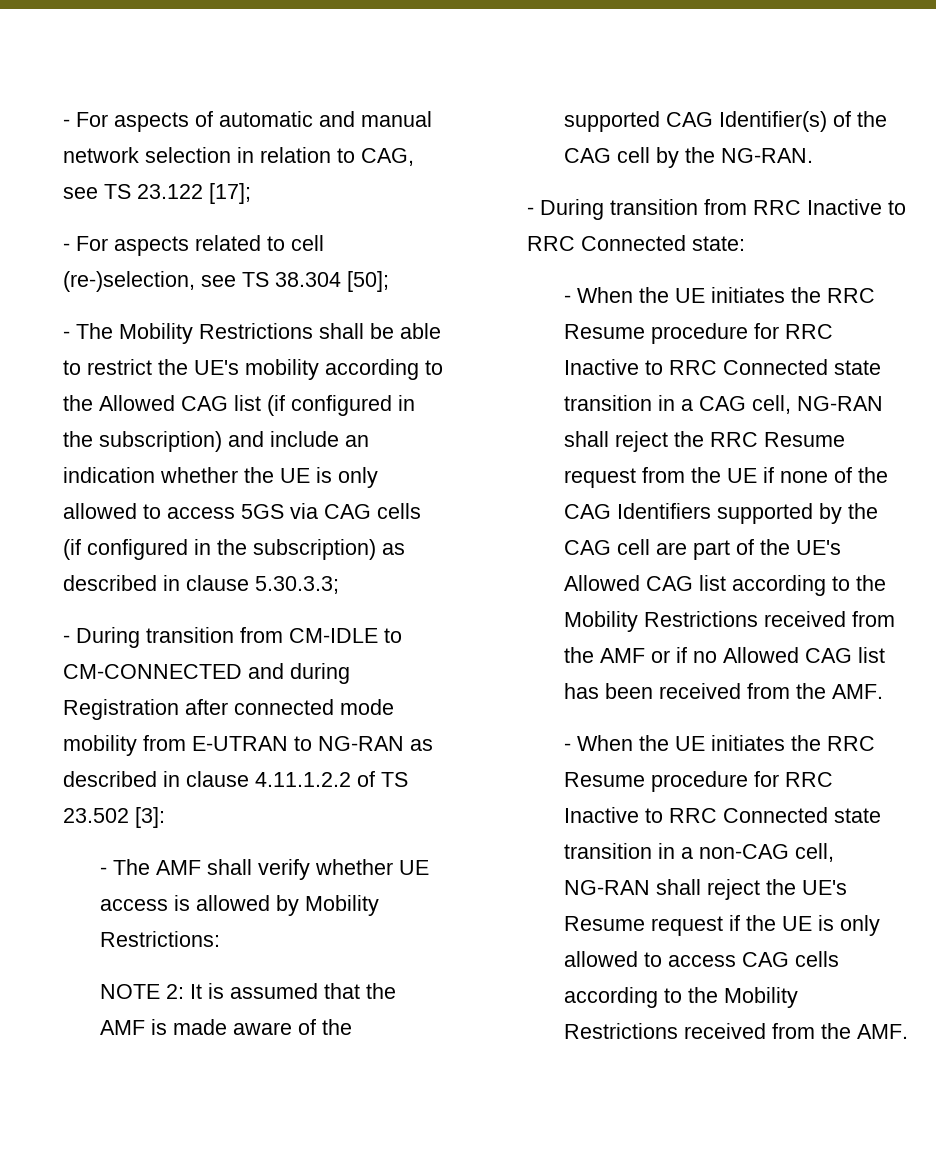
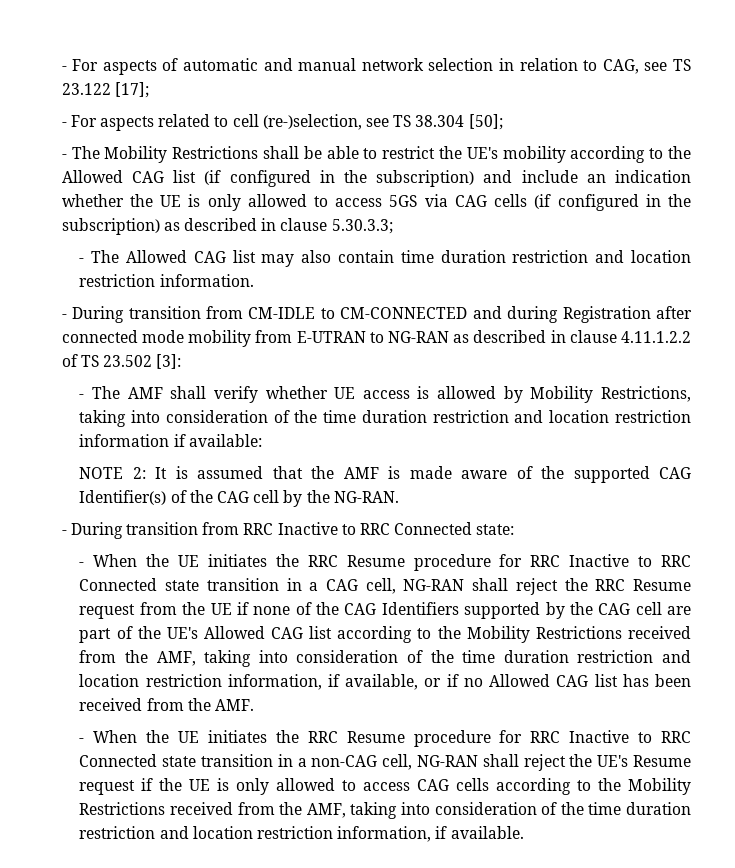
+ - The Allowed CAG list may also contain time duration restriction and location restriction information.
- - The AMF shall verify whether UE access is allowed by Mobility Restrictions:
+ - The AMF shall verify whether UE access is allowed by Mobility Restrictions, taking into consideration of the time duration restriction and location restriction information if available:
- - When the UE initiates the RRC Resume procedure for RRC Inactive to RRC Connected state transition in a CAG cell, NG-RAN shall reject the RRC Resume request from the UE if none of the CAG Identifiers supported by the CAG cell are part of the UE's Allowed CAG list according to the Mobility Restrictions received from the AMF or if no Allowed CAG list has been received from the AMF.
+ - When the UE initiates the RRC Resume procedure for RRC Inactive to RRC Connected state transition in a CAG cell, NG-RAN shall reject the RRC Resume request from the UE if none of the CAG Identifiers supported by the CAG cell are part of the UE's Allowed CAG list according to the Mobility Restrictions received from the AMF, taking into consideration of the time duration restriction and location restriction information, if available, or if no Allowed CAG list has been received from the AMF.
- - When the UE initiates the RRC Resume procedure for RRC Inactive to RRC Connected state transition in a non-CAG cell, NG-RAN shall reject the UE's Resume request if the UE is only allowed to access CAG cells according to the Mobility Restrictions received from the AMF.
+ - When the UE initiates the RRC Resume procedure for RRC Inactive to RRC Connected state transition in a non-CAG cell, NG-RAN shall reject the UE's Resume request if the UE is only allowed to access CAG cells according to the Mobility Restrictions received from the AMF, taking into consideration of the time duration restriction and location restriction information, if available.

